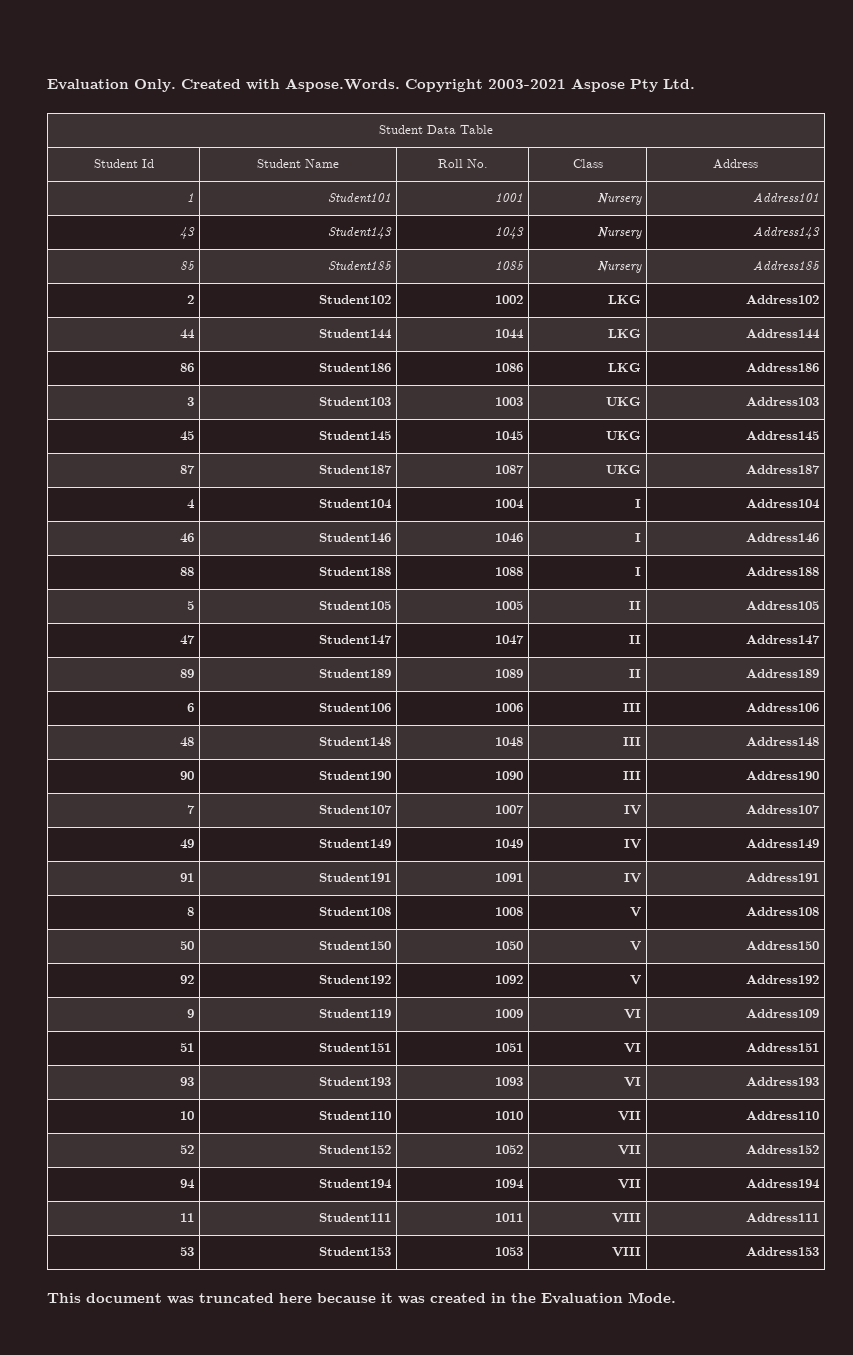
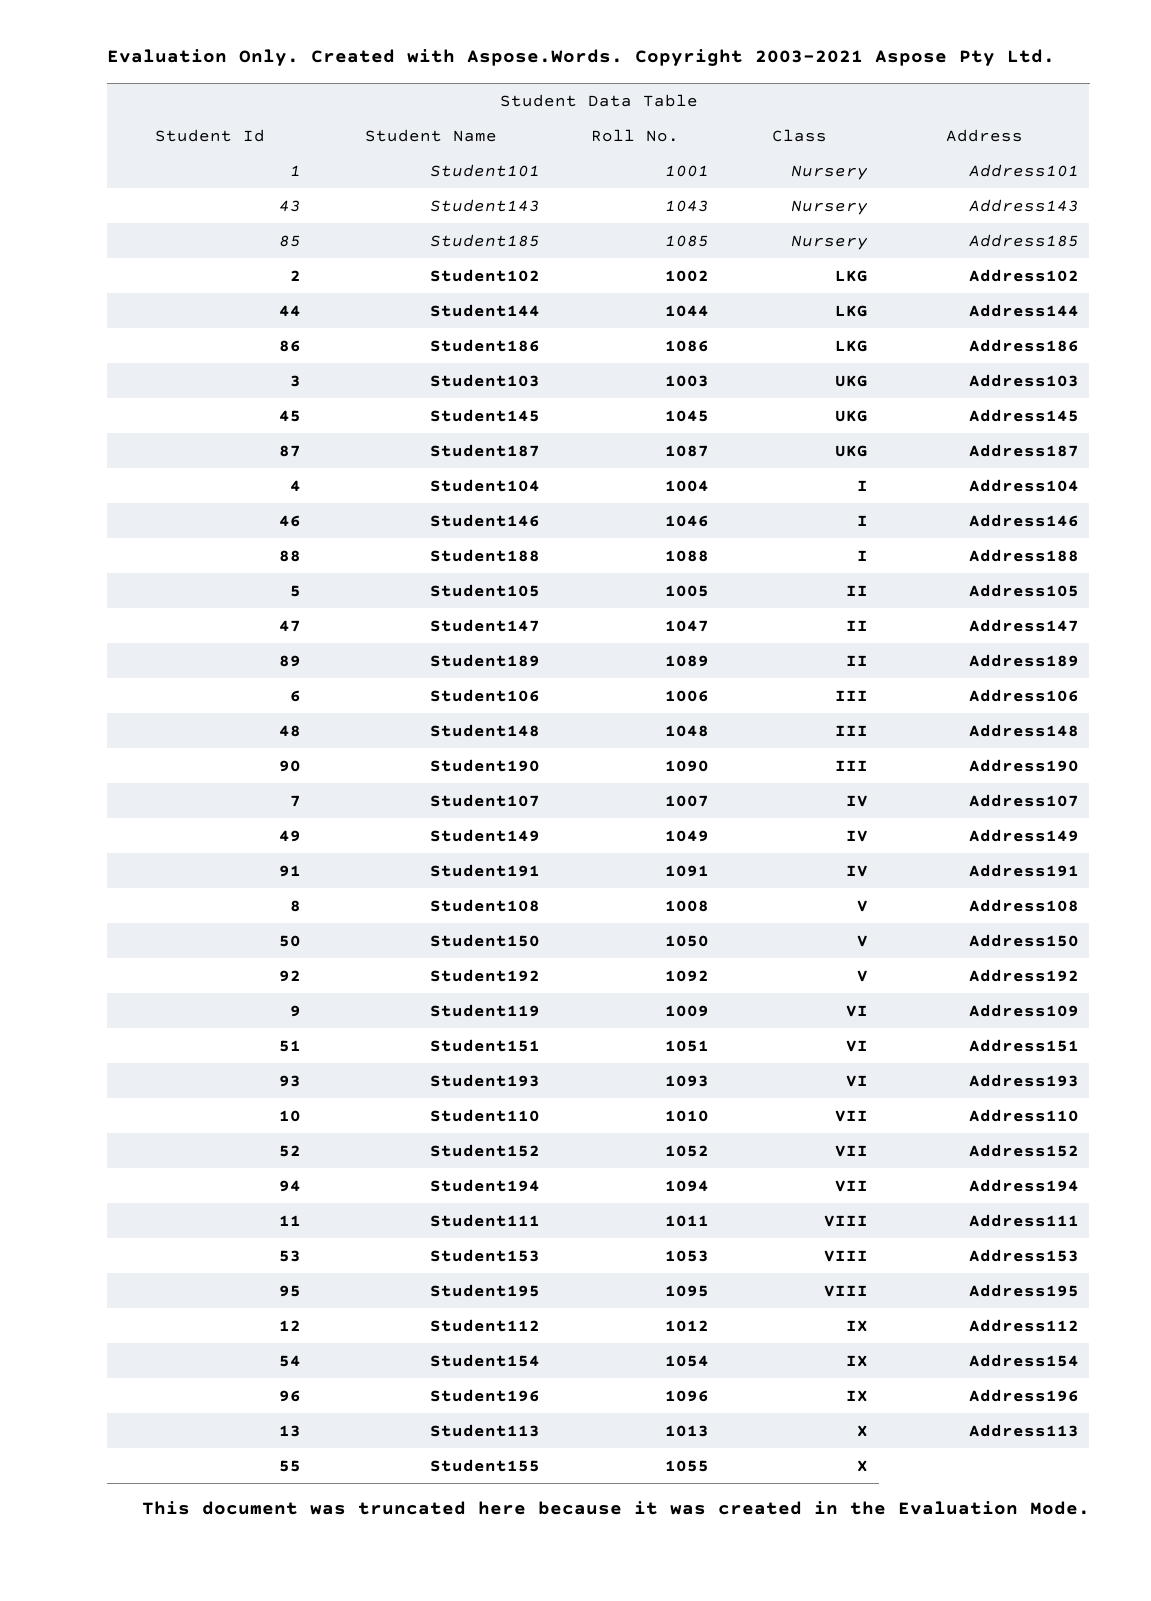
+ 95 | Student195 | 1095 | VIII | Address195
+ 12 | Student112 | 1012 | IX | Address112
+ 54 | Student154 | 1054 | IX | Address154
+ 96 | Student196 | 1096 | IX | Address196
+ 13 | Student113 | 1013 | X | Address113
+ 55 | Student155 | 1055 | X

